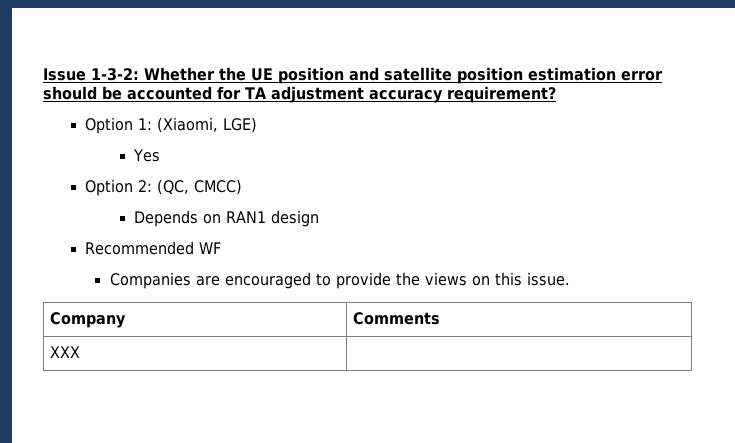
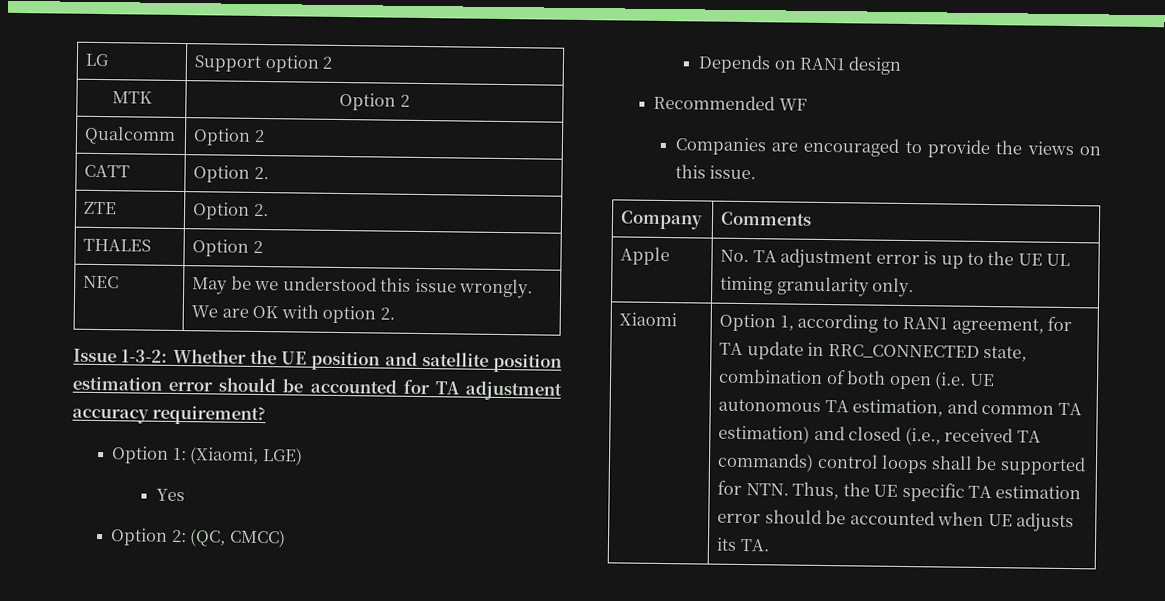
+ LG | Support option 2
+ MTK | Option 2
+ Qualcomm | Option 2
+ CATT | Option 2.
+ ZTE | Option 2.
+ THALES | Option 2
+ NEC | May be we understood this issue wrongly. We are OK with option 2.
- XXX |
+ Apple | No. TA adjustment error is up to the UE UL timing granularity only.
+ Xiaomi | Option 1, according to RAN1 agreement, for TA update in RRC_CONNECTED state, combination of both open (i.e. UE autonomous TA estimation, and common TA estimation) and closed (i.e., received TA commands) control loops shall be supported for NTN. Thus, the UE specific TA estimation error should be accounted when UE adjusts its TA.

